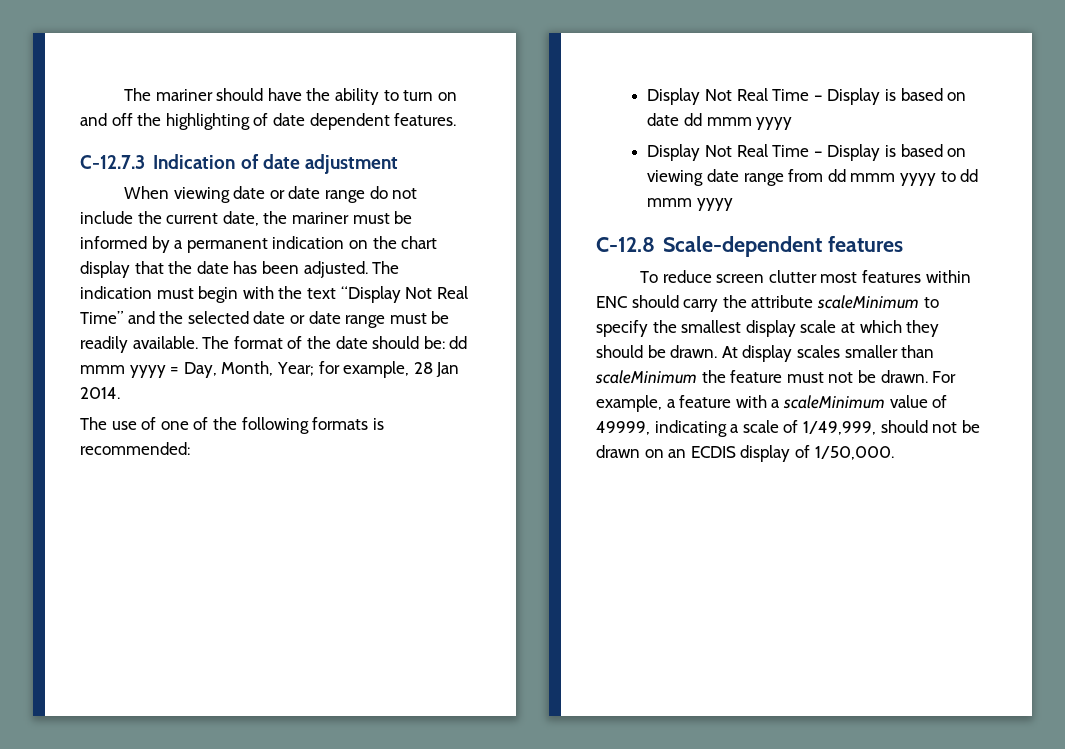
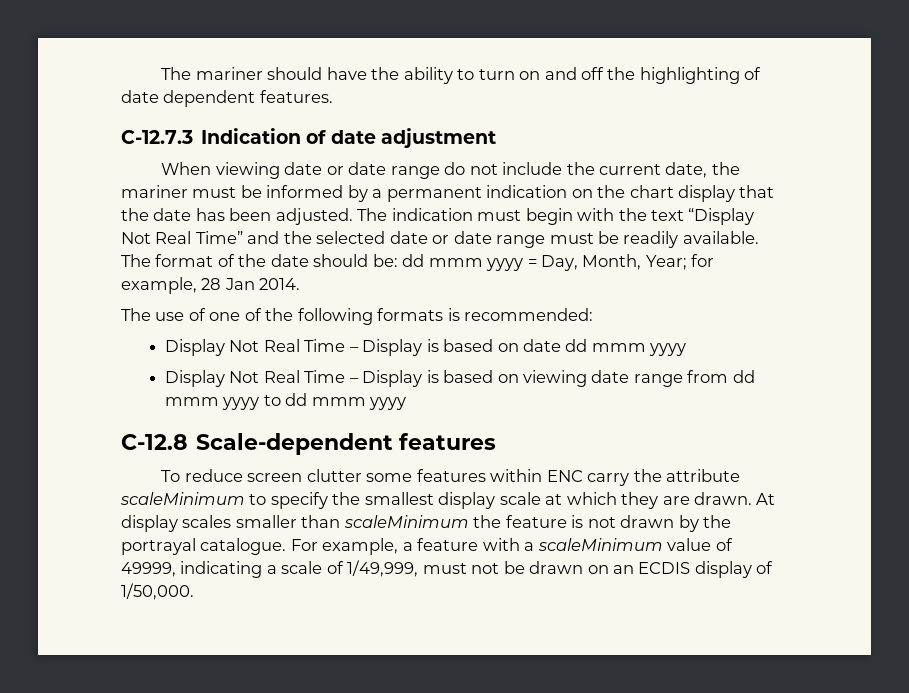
- To reduce screen clutter most features within ENC should carry the attribute scaleMinimum to specify the smallest display scale at which they should be drawn.
+ To reduce screen clutter some features within ENC carry the attribute scaleMinimum to specify the smallest display scale at which they are drawn.
- At display scales smaller than scaleMinimum the feature must not be drawn.
+ At display scales smaller than scaleMinimum the feature is not drawn by the portrayal catalogue.
- For example, a feature with a scaleMinimum value of 49999, indicating a scale of 1/49,999, should not be drawn on an ECDIS display of 1/50,000.
+ For example, a feature with a scaleMinimum value of 49999, indicating a scale of 1/49,999, must not be drawn on an ECDIS display of 1/50,000.

